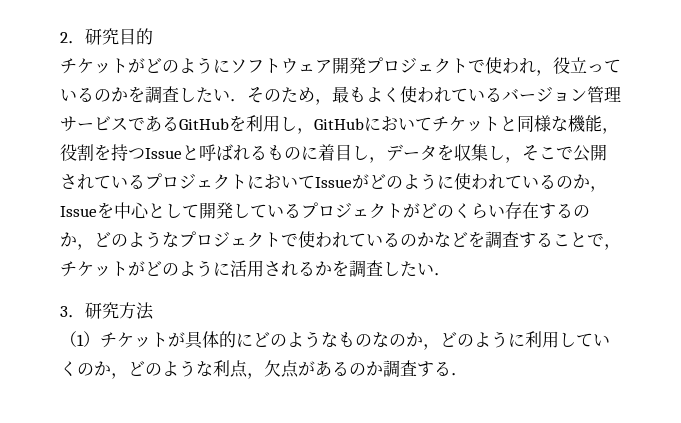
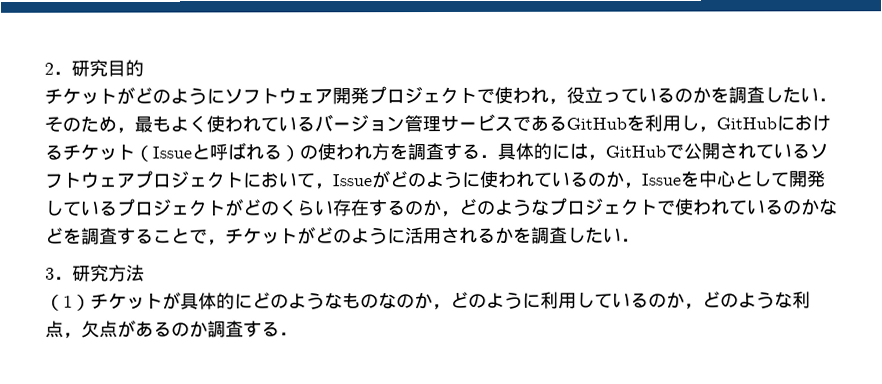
- チケットがどのようにソフトウェア開発プロジェクトで使われ，役立っているのかを調査したい．そのため，最もよく使われているバージョン管理サービスであるGitHubを利用し，GitHubにおいてチケットと同様な機能，役割を持つIssueと呼ばれるものに着目し，データを収集し，そこで公開されているプロジェクトにおいてIssueがどのように使われているのか，Issueを中心として開発しているプロジェクトがどのくらい存在するのか，どのようなプロジェクトで使われているのかなどを調査することで，チケットがどのように活用されるかを調査したい．
+ チケットがどのようにソフトウェア開発プロジェクトで使われ，役立っているのかを調査したい．そのため，最もよく使われているバージョン管理サービスであるGitHubを利用し，GitHubにおけるチケット（Issueと呼ばれる）の使われ方を調査する．具体的には，GitHubで公開されているソフトウェアプロジェクトにおいて，Issueがどのように使われているのか，Issueを中心として開発しているプロジェクトがどのくらい存在するのか，どのようなプロジェクトで使われているのかなどを調査することで，チケットがどのように活用されるかを調査したい．
- （1）チケットが具体的にどのようなものなのか，どのように利用していくのか，どのような利点，欠点があるのか調査する．
+ （1）チケットが具体的にどのようなものなのか，どのように利用しているのか，どのような利点，欠点があるのか調査する．

